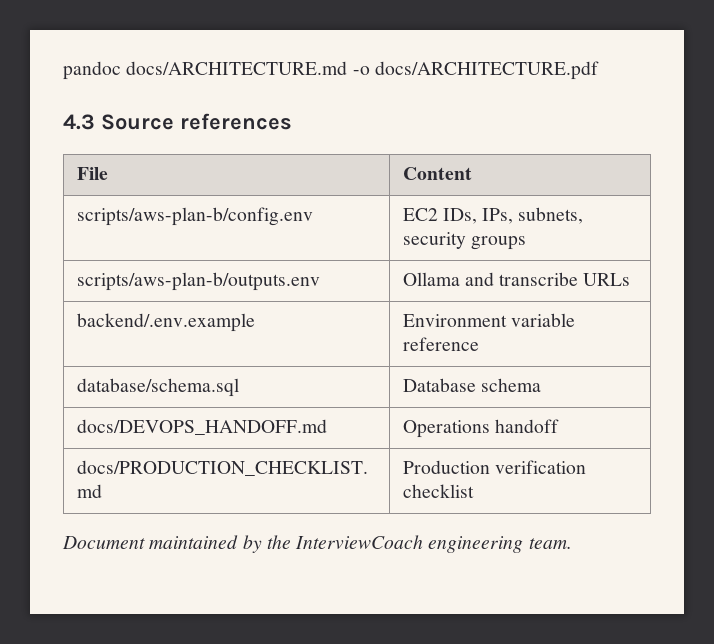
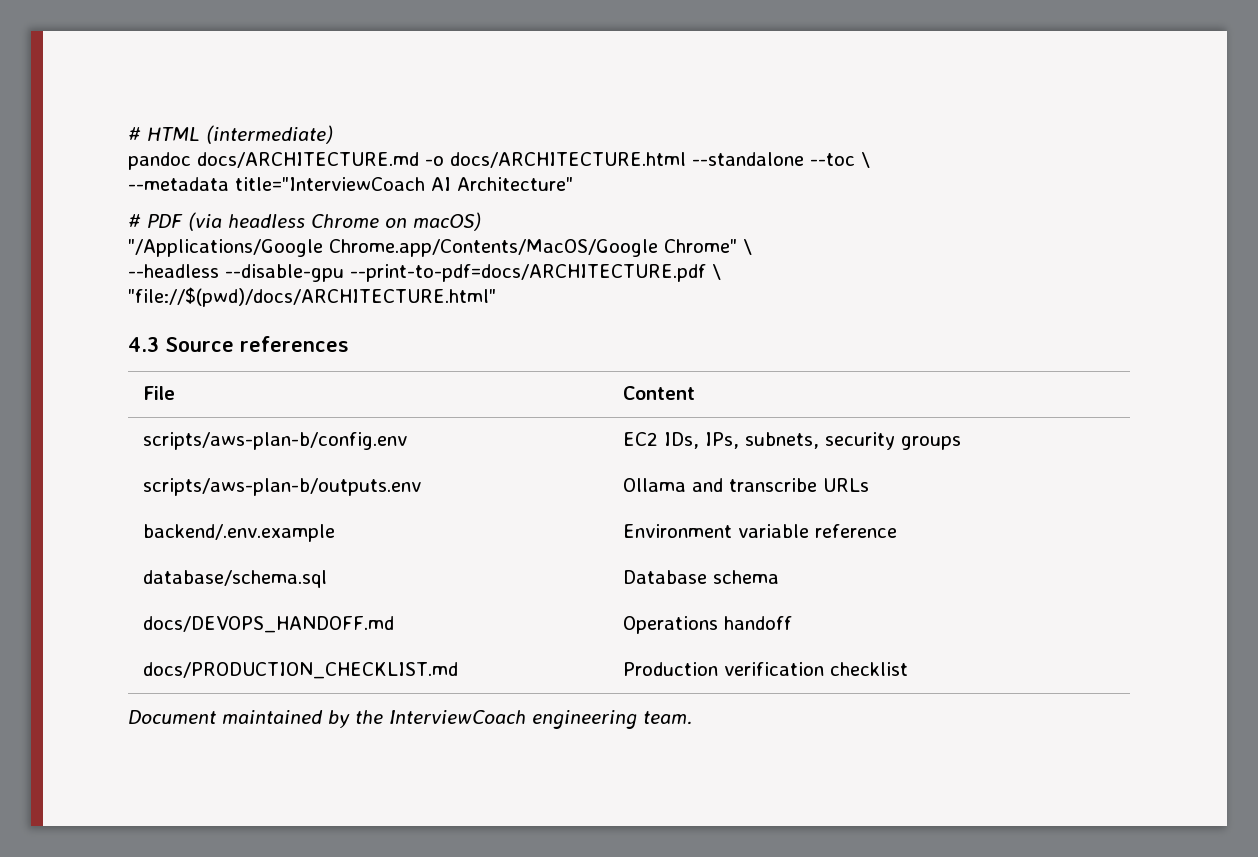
- pandoc docs/ARCHITECTURE.md -o docs/ARCHITECTURE.pdf
+ # HTML (intermediate)
+ pandoc docs/ARCHITECTURE.md -o docs/ARCHITECTURE.html --standalone --toc \
+ --metadata title="InterviewCoach AI Architecture"
+ # PDF (via headless Chrome on macOS)
+ "/Applications/Google Chrome.app/Contents/MacOS/Google Chrome" \
+ --headless --disable-gpu --print-to-pdf=docs/ARCHITECTURE.pdf \
+ "file://$(pwd)/docs/ARCHITECTURE.html"

